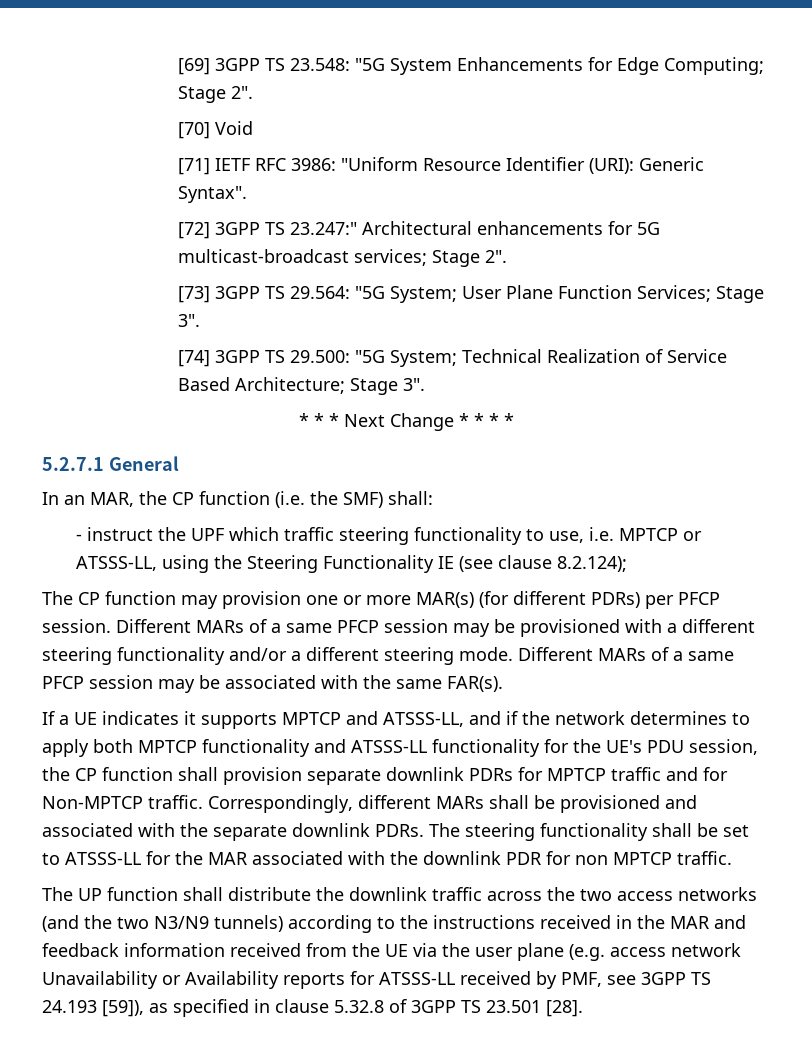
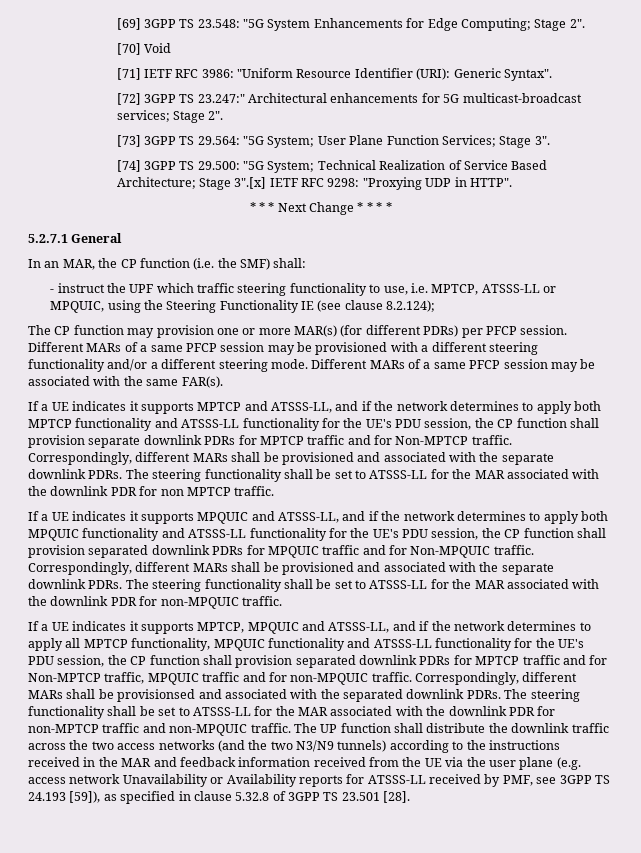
- [74] 3GPP TS 29.500: "5G System; Technical Realization of Service Based Architecture; Stage 3".
+ [74] 3GPP TS 29.500: "5G System; Technical Realization of Service Based Architecture; Stage 3".[x] IETF RFC 9298: "Proxying UDP in HTTP".
- - instruct the UPF which traffic steering functionality to use, i.e. MPTCP or ATSSS-LL, using the Steering Functionality IE (see clause 8.2.124);
+ - instruct the UPF which traffic steering functionality to use, i.e. MPTCP, ATSSS-LL or MPQUIC, using the Steering Functionality IE (see clause 8.2.124);
+ If a UE indicates it supports MPQUIC and ATSSS-LL, and if the network determines to apply both MPQUIC functionality and ATSSS-LL functionality for the UE's PDU session, the CP function shall provision separated downlink PDRs for MPQUIC traffic and for Non-MPQUIC traffic. Correspondingly, different MARs shall be provisioned and associated with the separate downlink PDRs. The steering functionality shall be set to ATSSS-LL for the MAR associated with the downlink PDR for non-MPQUIC traffic.
+ If a UE indicates it supports MPTCP, MPQUIC and ATSSS-LL, and if the network determines to apply all MPTCP functionality, MPQUIC functionality and ATSSS-LL functionality for the UE's PDU session, the CP function shall provision separated downlink PDRs for MPTCP traffic and for Non-MPTCP traffic, MPQUIC traffic and for non-MPQUIC traffic. Correspondingly, different MARs shall be provisionsed and associated with the separated downlink PDRs. The steering functionality shall be set to ATSSS-LL for the MAR associated with the downlink PDR for non-MPTCP traffic and non-MPQUIC traffic.

